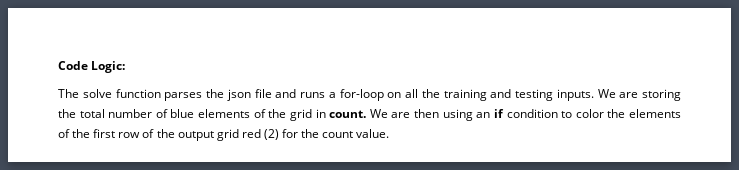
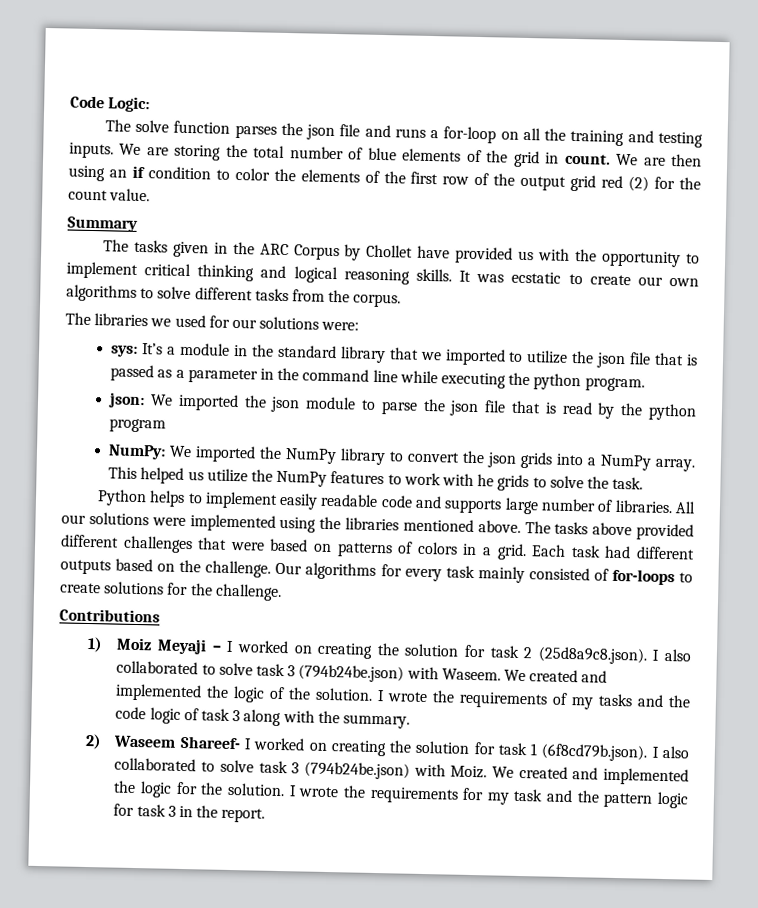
+ Summary
+ The tasks given in the ARC Corpus by Chollet have provided us with the opportunity to implement critical thinking and logical reasoning skills. It was ecstatic to create our own algorithms to solve different tasks from the corpus.
+ The libraries we used for our solutions were:
+ sys: It’s a module in the standard library that we imported to utilize the json file that is passed as a parameter in the command line while executing the python program.
+ json: We imported the json module to parse the json file that is read by the python program
+ NumPy: We imported the NumPy library to convert the json grids into a NumPy array. This helped us utilize the NumPy features to work with he grids to solve the task.
+ Python helps to implement easily readable code and supports large number of libraries. All our solutions were implemented using the libraries mentioned above. The tasks above provided different challenges that were based on patterns of colors in a grid. Each task had different outputs based on the challenge. Our algorithms for every task mainly consisted of for-loops to create solutions for the challenge.
+ Contributions
+ 1) Moiz Meyaji – I worked on creating the solution for task 2 (25d8a9c8.json). I also collaborated to solve task 3 (794b24be.json) with Waseem. We created and implemented the logic of the solution. I wrote the requirements of my tasks and the code logic of task 3 along with the summary.
+ 2) Waseem Shareef- I worked on creating the solution for task 1 (6f8cd79b.json). I also collaborated to solve task 3 (794b24be.json) with Moiz. We created and implemented the logic for the solution. I wrote the requirements for my task and the pattern logic for task 3 in the report.

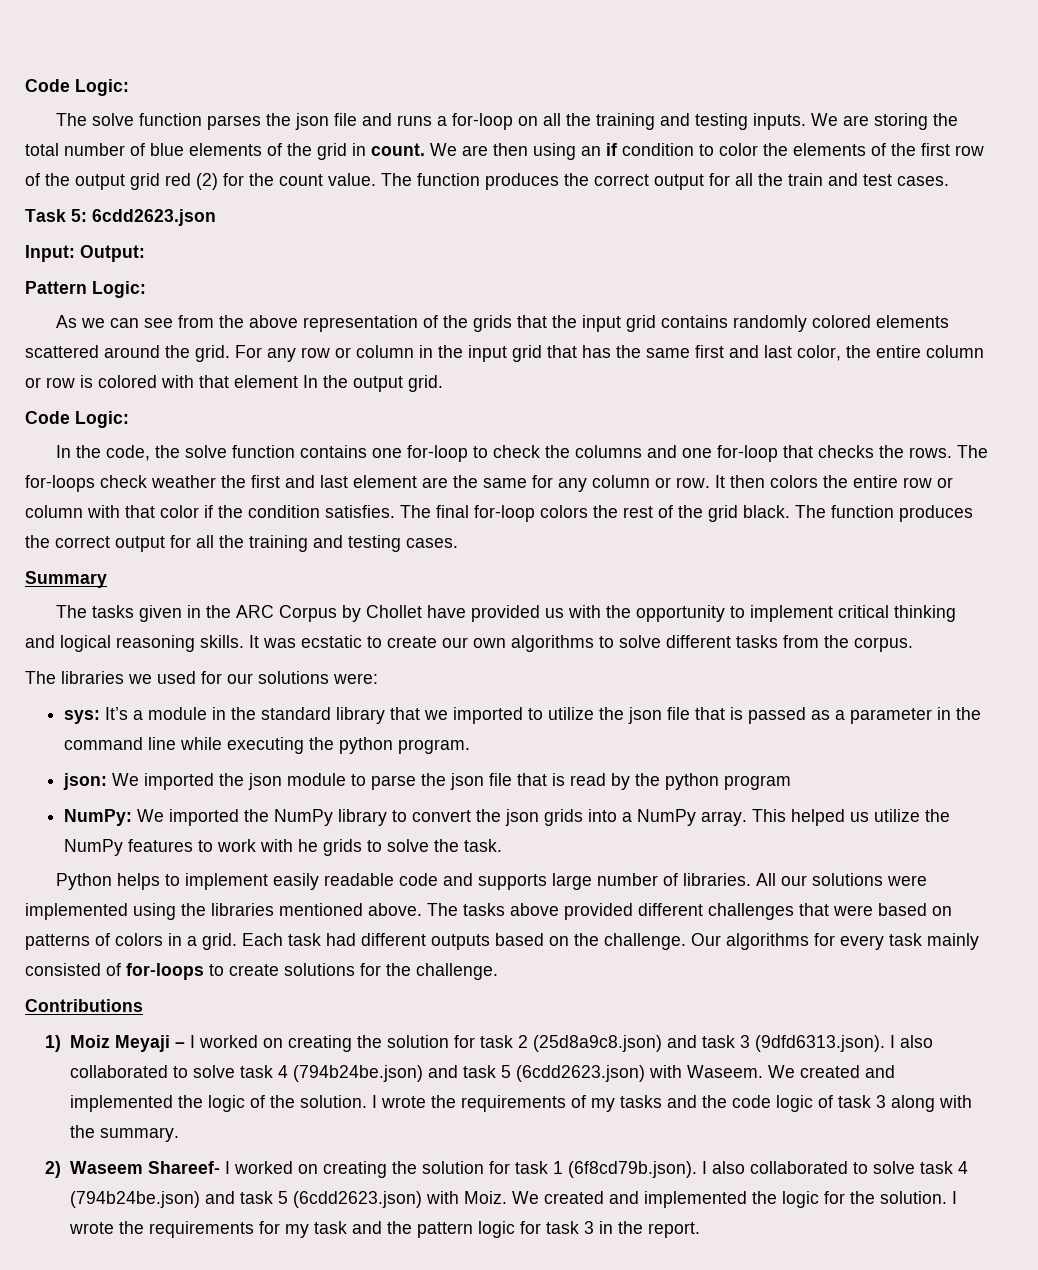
+ The function produces the correct output for all the train and test cases.
+ Task 5: 6cdd2623.json
+ Input: Output:
+ Pattern Logic:
+ As we can see from the above representation of the grids that the input grid contains randomly colored elements scattered around the grid. For any row or column in the input grid that has the same first and last color, the entire column or row is colored with that element In the output grid.
+ Code Logic:
+ In the code, the solve function contains one for-loop to check the columns and one for-loop that checks the rows. The for-loops check weather the first and last element are the same for any column or row. It then colors the entire row or column with that color if the condition satisfies. The final for-loop colors the rest of the grid black. The function produces the correct output for all the training and testing cases.
- 1) Moiz Meyaji – I worked on creating the solution for task 2 (25d8a9c8.json). I also collaborated to solve task 3 (794b24be.json) with Waseem.
+ 1) Moiz Meyaji – I worked on creating the solution for task 2 (25d8a9c8.json) and task 3 (9dfd6313.json). I also collaborated to solve task 4 (794b24be.json) and task 5 (6cdd2623.json) with Waseem.
- 2) Waseem Shareef- I worked on creating the solution for task 1 (6f8cd79b.json). I also collaborated to solve task 3 (794b24be.json) with Moiz.
+ 2) Waseem Shareef- I worked on creating the solution for task 1 (6f8cd79b.json). I also collaborated to solve task 4 (794b24be.json) and task 5 (6cdd2623.json) with Moiz.

